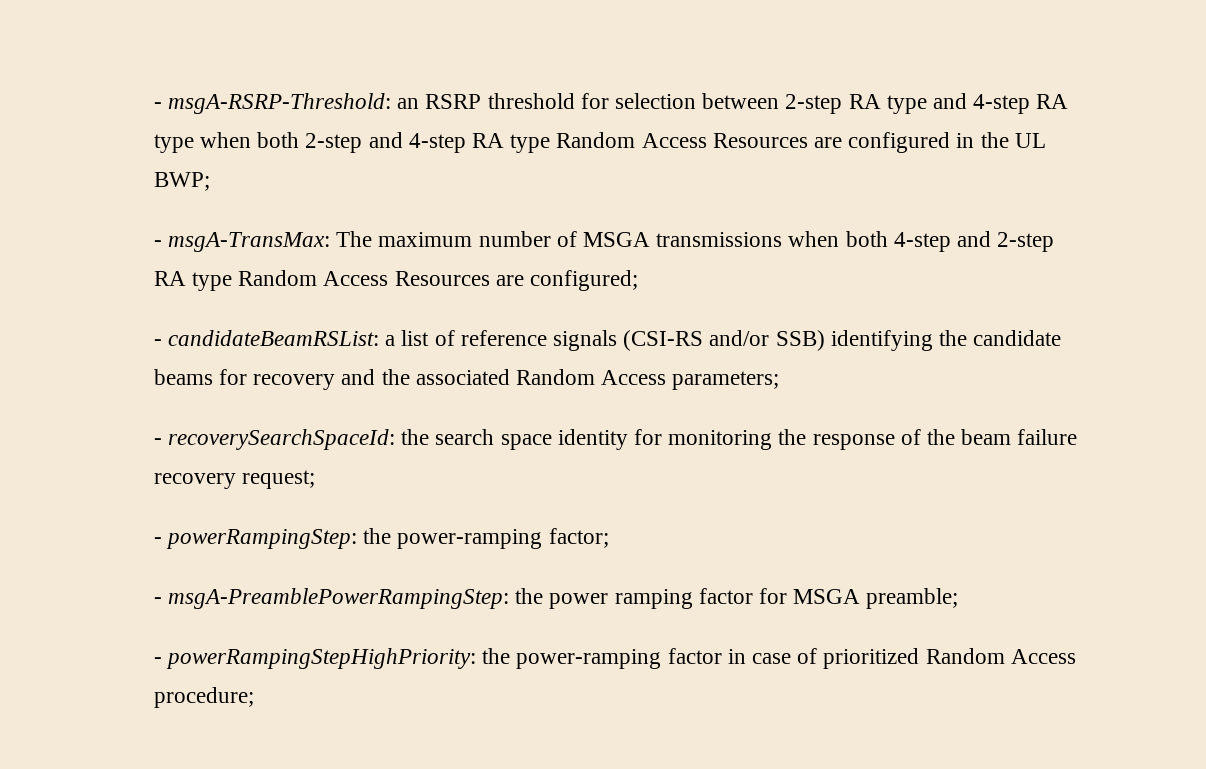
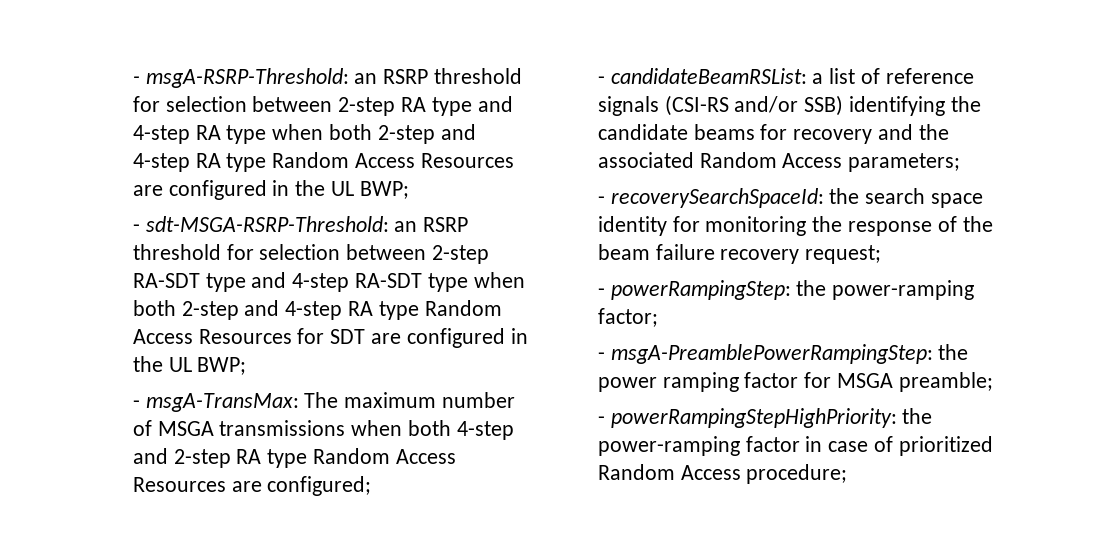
+ - sdt-MSGA-RSRP-Threshold: an RSRP threshold for selection between 2-step RA-SDT type and 4-step RA-SDT type when both 2-step and 4-step RA type Random Access Resources for SDT are configured in the UL BWP;

